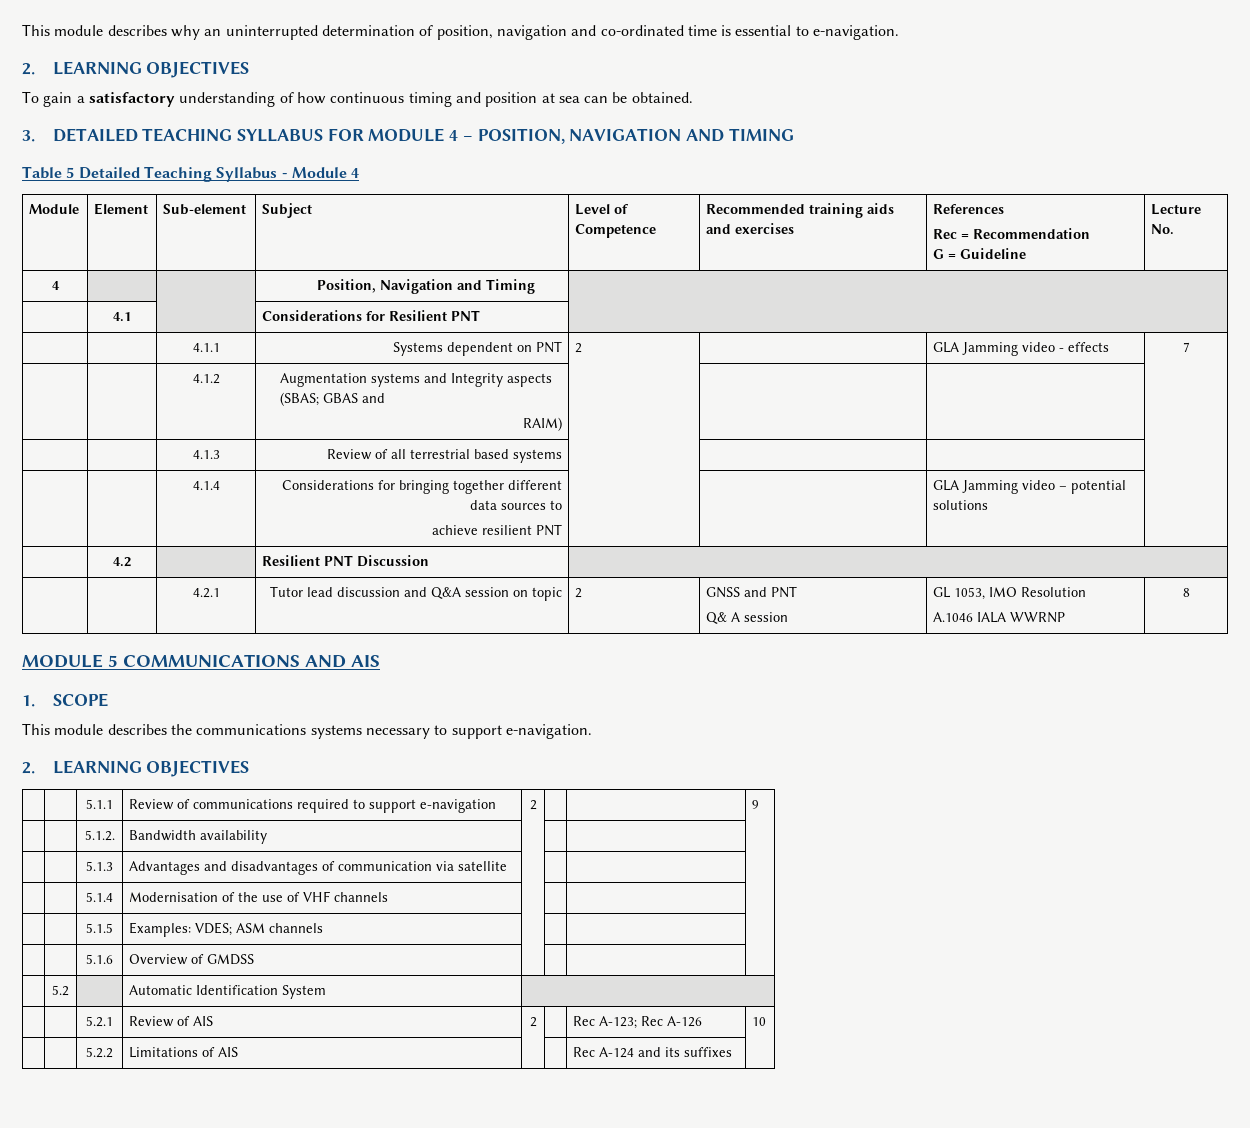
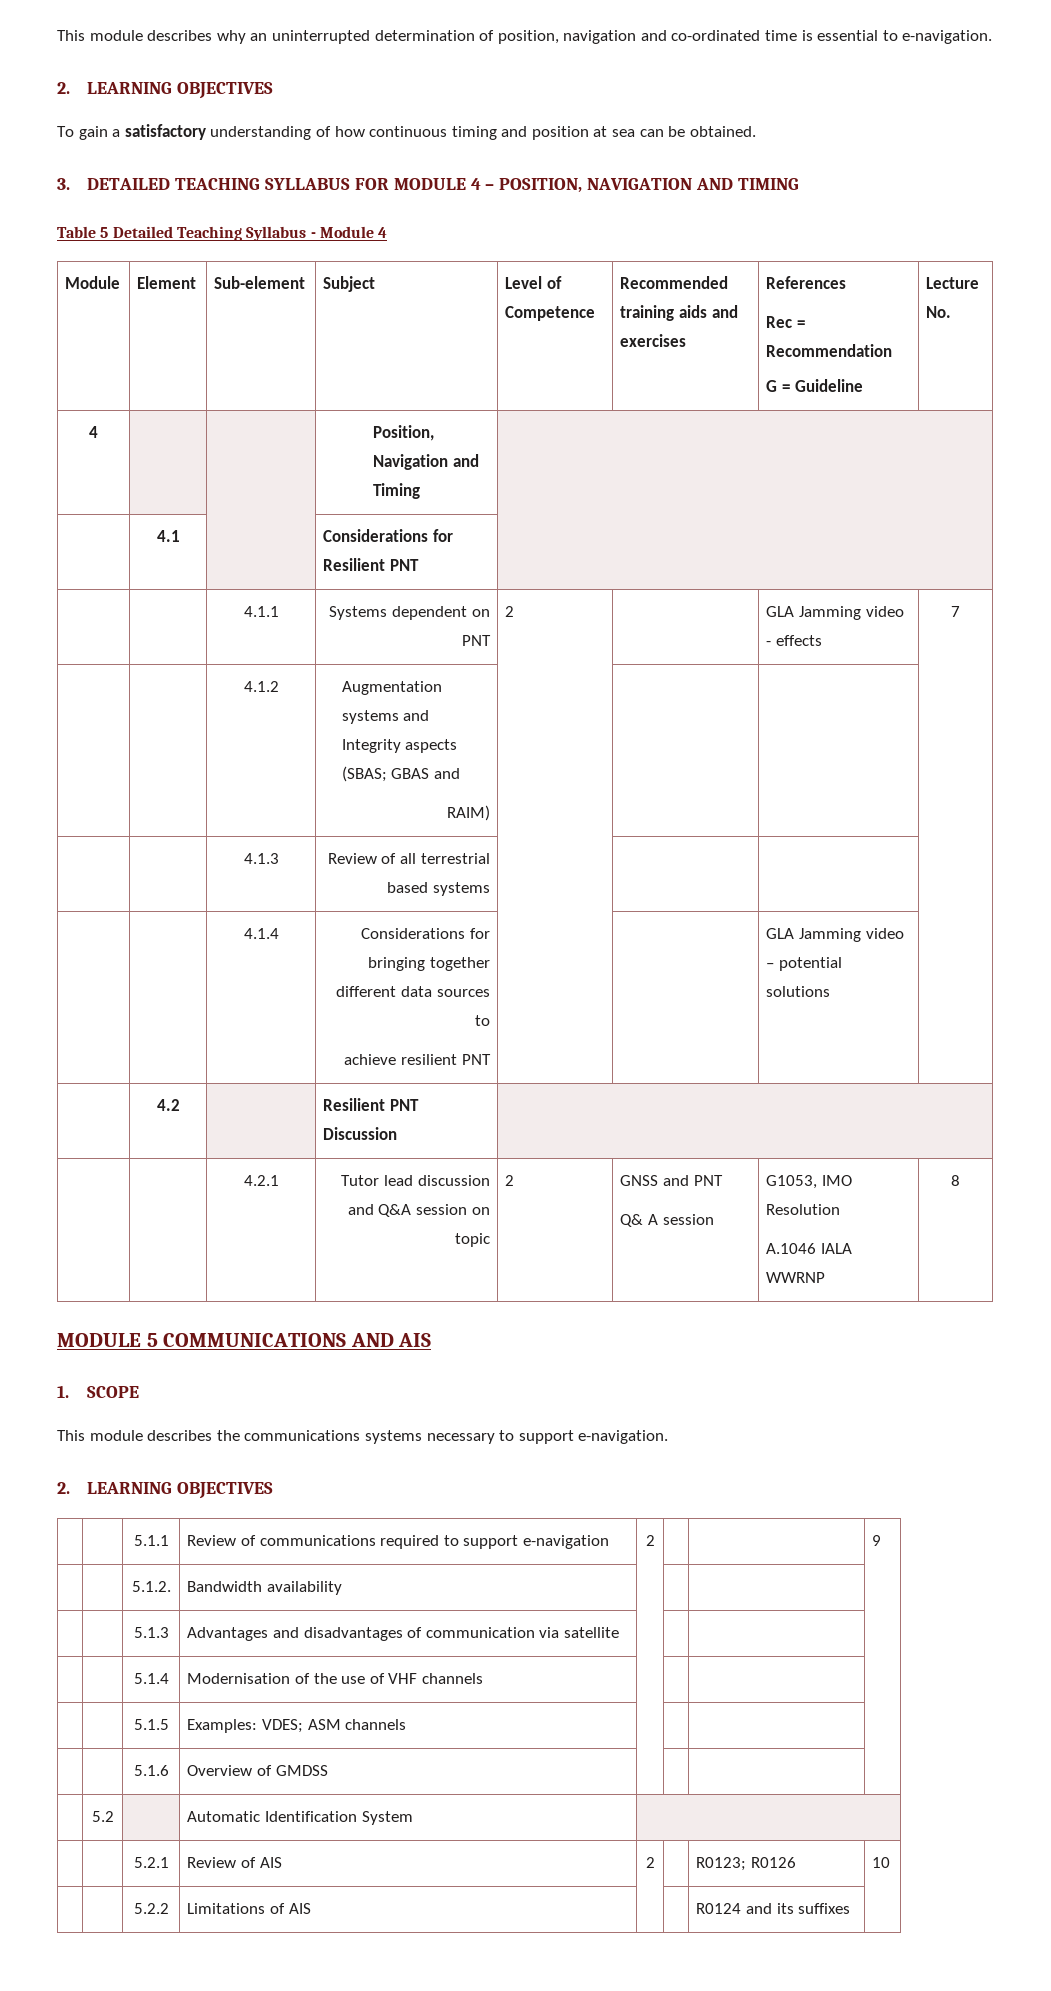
  | | 4.2.1 | Tutor lead discussion and Q&A session on topic | 2 | GNSS and PNT
- Q& A session | GL 1053, IMO Resolution
+ Q& A session | G1053, IMO Resolution
- | | 5.2.1 | Review of AIS | 2 | | Rec A-123; Rec A-126 | 10
+ | | 5.2.1 | Review of AIS | 2 | | R0123; R0126 | 10
- | | 5.2.2 | Limitations of AIS | | | Rec A-124 and its suffixes |
+ | | 5.2.2 | Limitations of AIS | | | R0124 and its suffixes |

